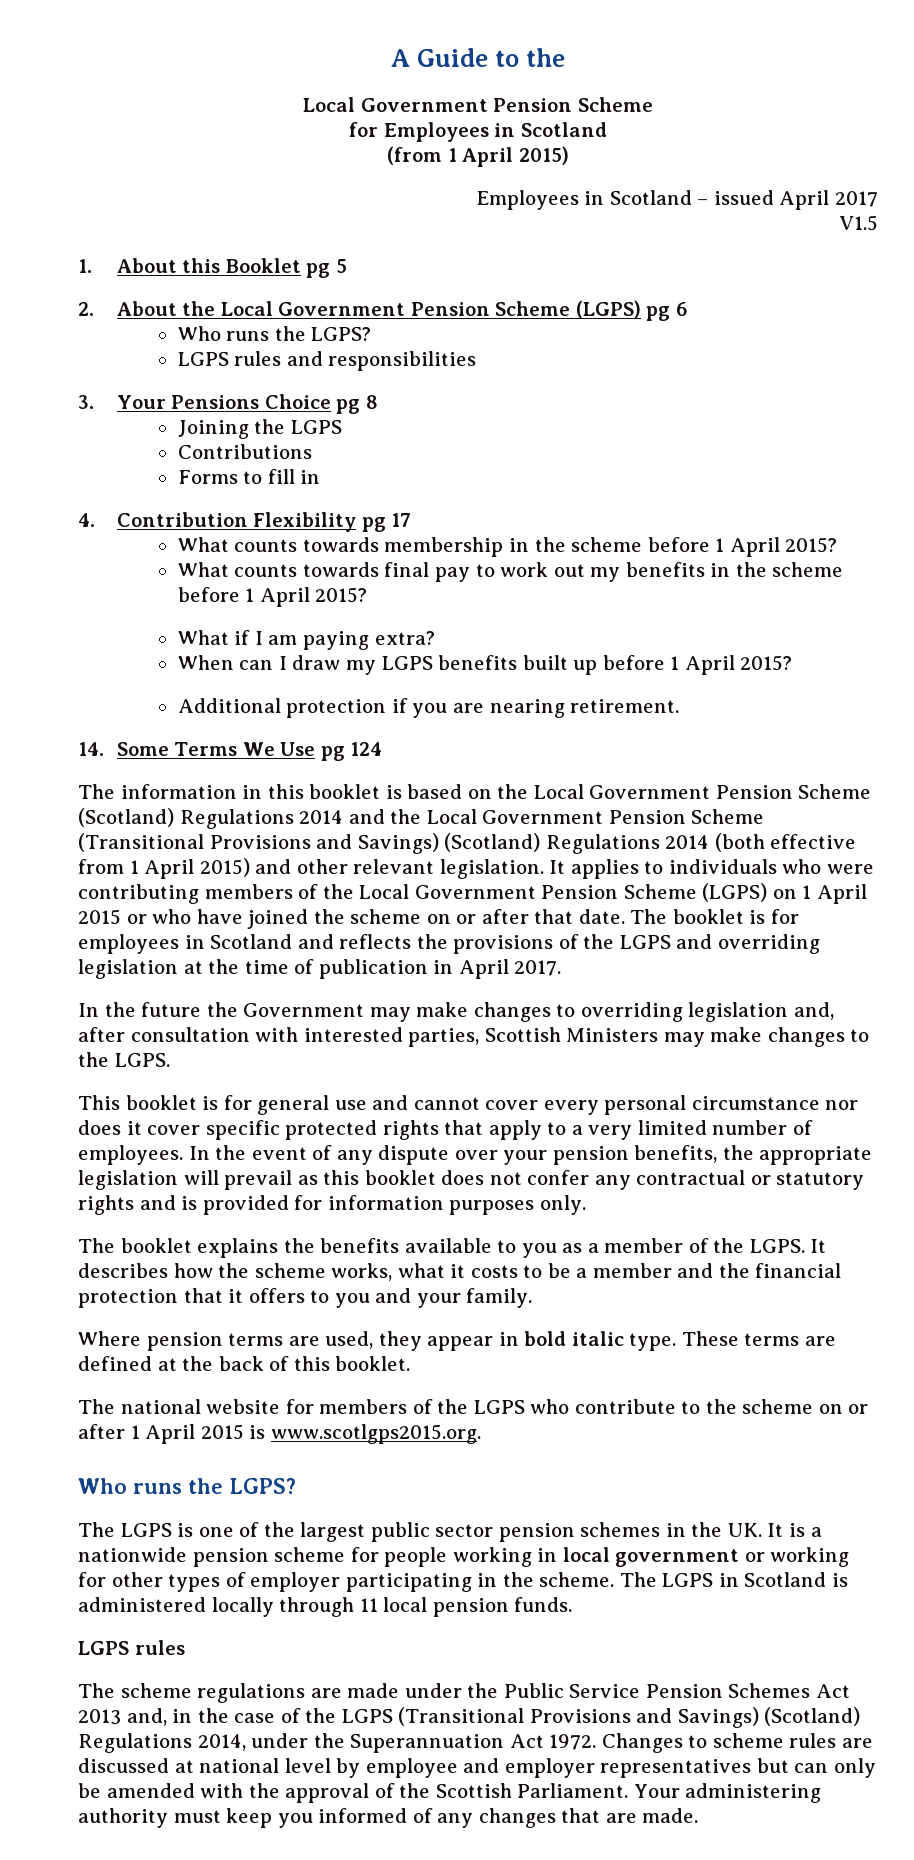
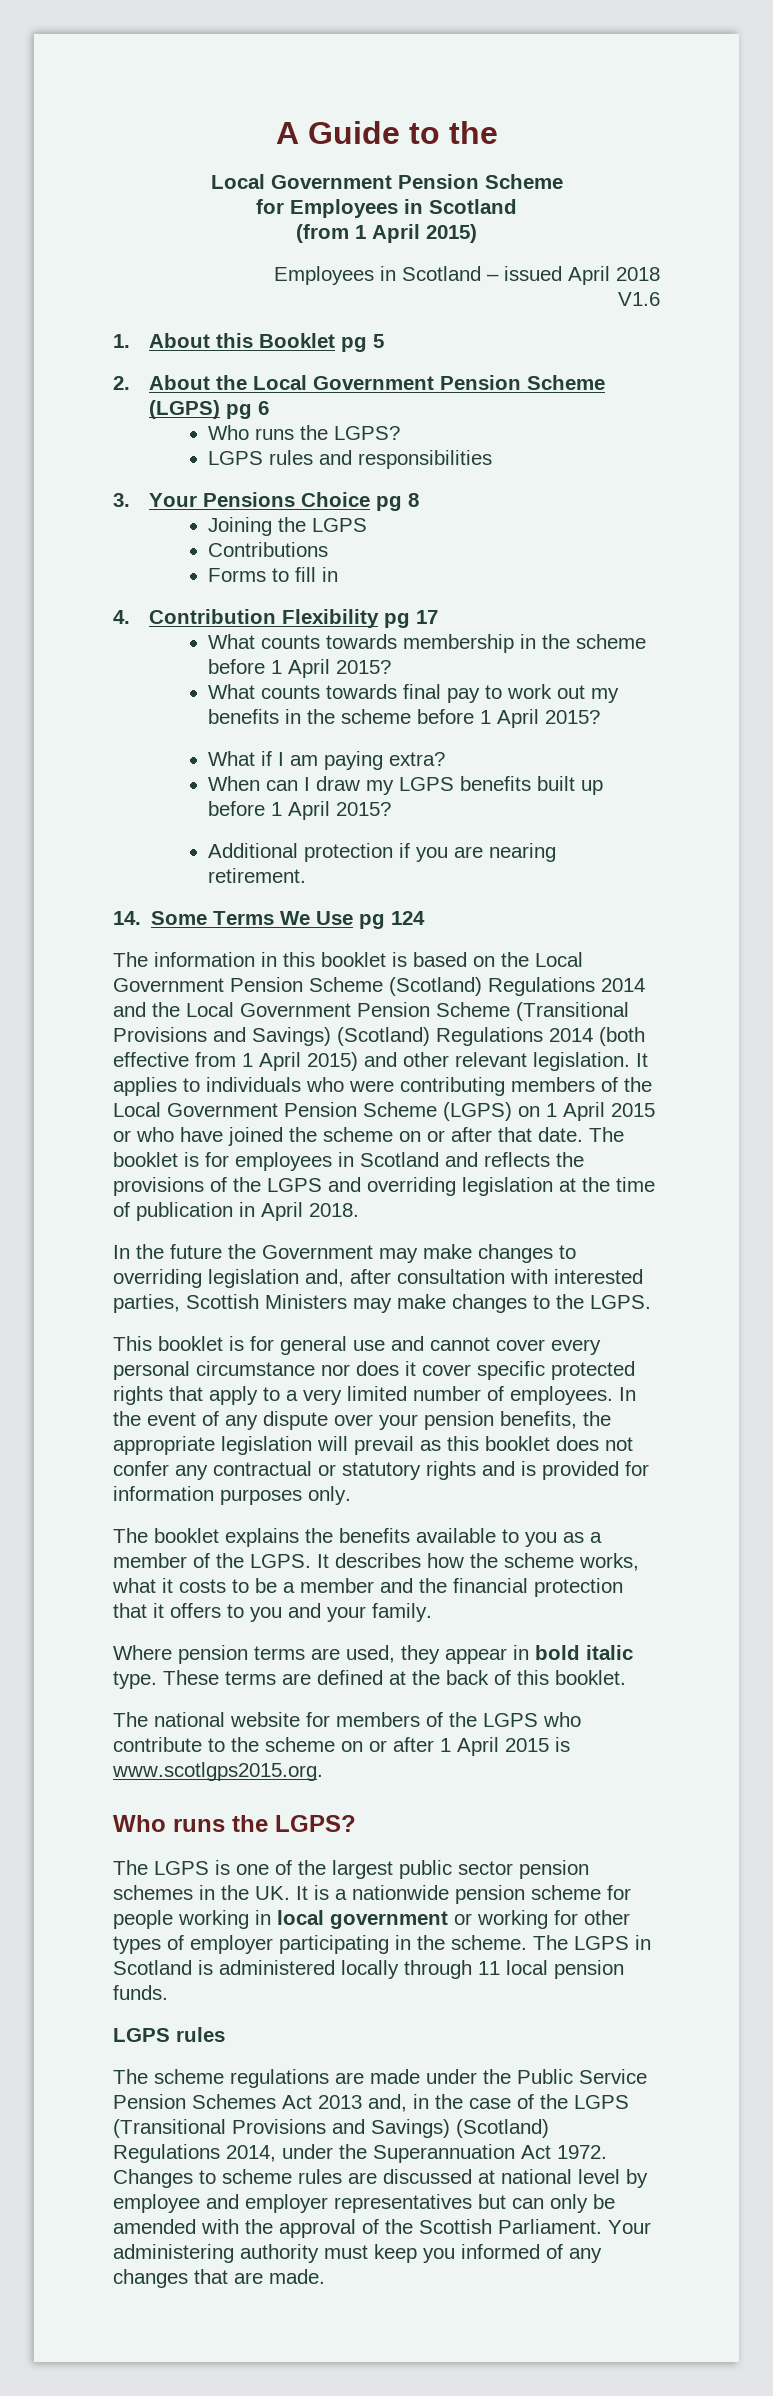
- Employees in Scotland – issued April 2017
- V1.5
+ Employees in Scotland – issued April 2018
+ V1.6
- The booklet is for employees in Scotland and reflects the provisions of the LGPS and overriding legislation at the time of publication in April 2017.
+ The booklet is for employees in Scotland and reflects the provisions of the LGPS and overriding legislation at the time of publication in April 2018.

